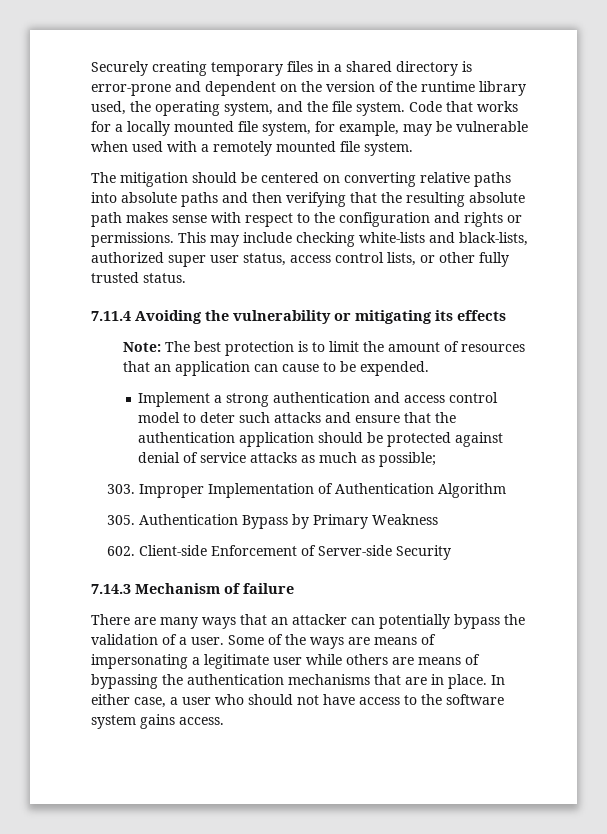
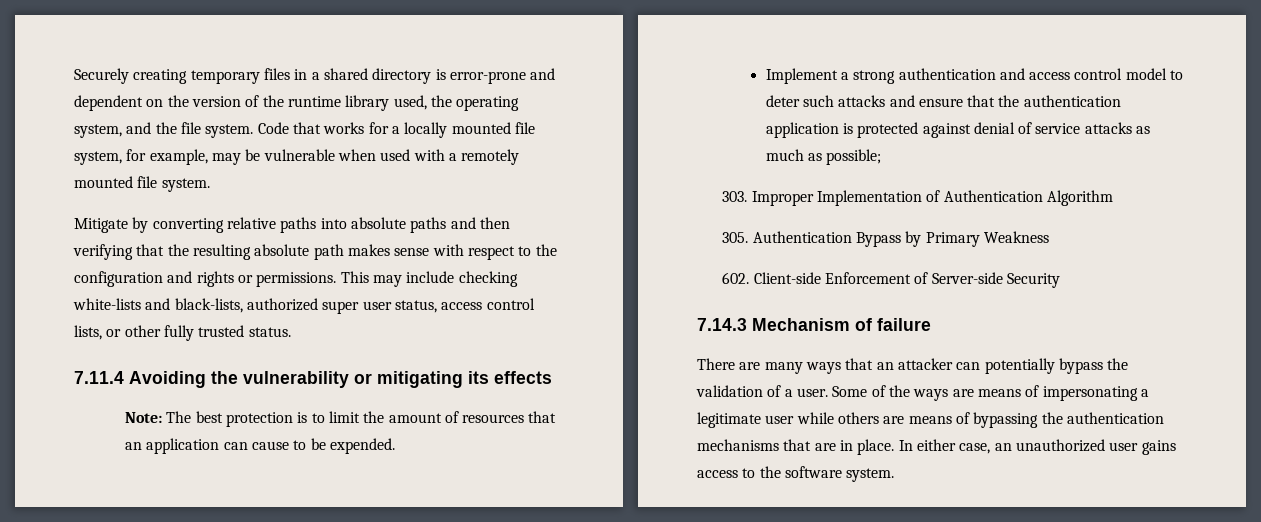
- The mitigation should be centered on converting relative paths into absolute paths and then verifying that the resulting absolute path makes sense with respect to the configuration and rights or permissions.
+ Mitigate by converting relative paths into absolute paths and then verifying that the resulting absolute path makes sense with respect to the configuration and rights or permissions.
- Implement a strong authentication and access control model to deter such attacks and ensure that the authentication application should be protected against denial of service attacks as much as possible;
+ Implement a strong authentication and access control model to deter such attacks and ensure that the authentication application is protected against denial of service attacks as much as possible;
- In either case, a user who should not have access to the software system gains access.
+ In either case, an unauthorized user gains access to the software system.

